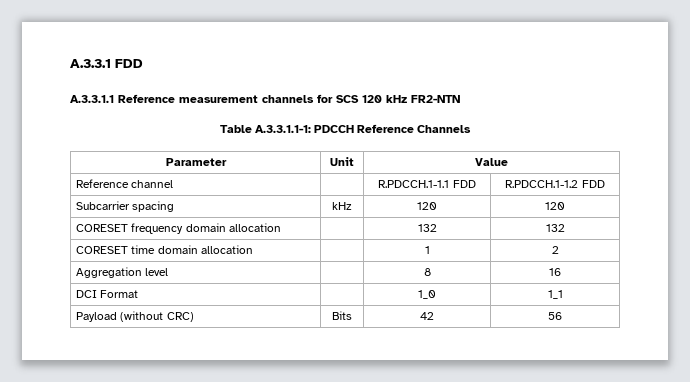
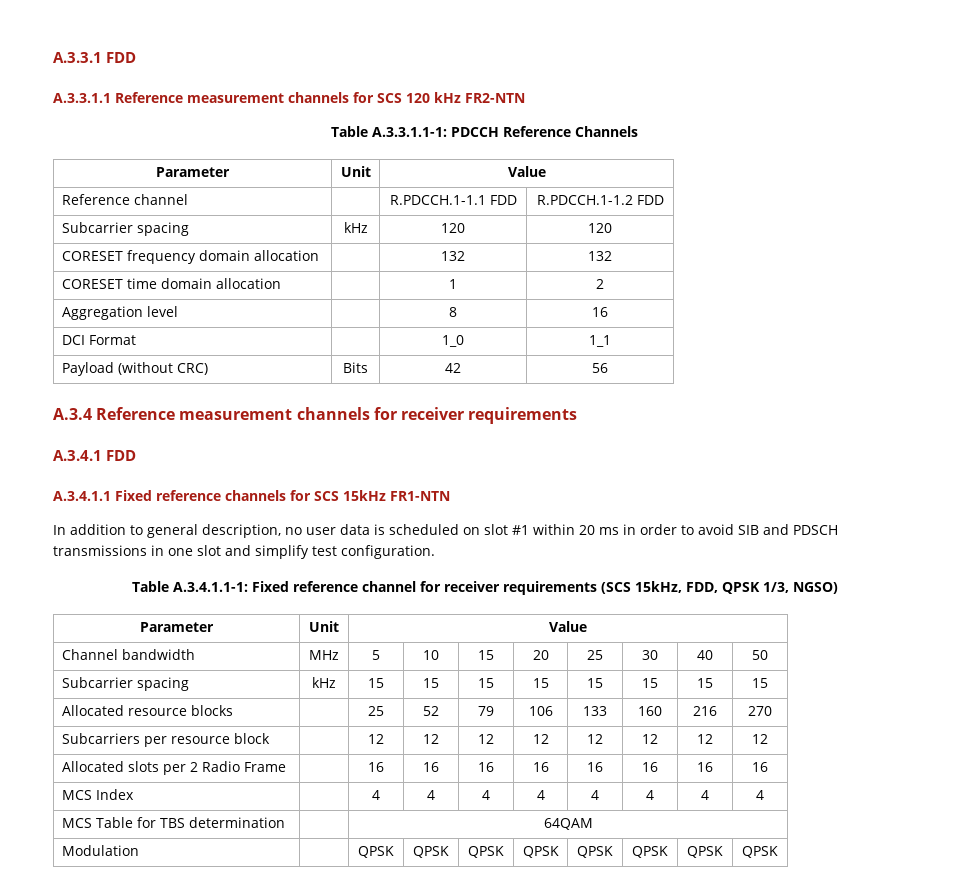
+ A.3.4 Reference measurement channels for receiver requirements
+ A.3.4.1 FDD
+ A.3.4.1.1 Fixed reference channels for SCS 15kHz FR1-NTN
+ In addition to general description, no user data is scheduled on slot #1 within 20 ms in order to avoid SIB and PDSCH transmissions in one slot and simplify test configuration.
+ Table A.3.4.1.1-1: Fixed reference channel for receiver requirements (SCS 15kHz, FDD, QPSK 1/3, NGSO)
+ Parameter | Unit | Value
+ Channel bandwidth | MHz | 5 | 10 | 15 | 20 | 25 | 30 | 40 | 50
+ Subcarrier spacing | kHz | 15 | 15 | 15 | 15 | 15 | 15 | 15 | 15
+ Allocated resource blocks | | 25 | 52 | 79 | 106 | 133 | 160 | 216 | 270
+ Subcarriers per resource block | | 12 | 12 | 12 | 12 | 12 | 12 | 12 | 12
+ Allocated slots per 2 Radio Frame | | 16 | 16 | 16 | 16 | 16 | 16 | 16 | 16
+ MCS Index | | 4 | 4 | 4 | 4 | 4 | 4 | 4 | 4
+ MCS Table for TBS determination | | 64QAM
+ Modulation | | QPSK | QPSK | QPSK | QPSK | QPSK | QPSK | QPSK | QPSK

